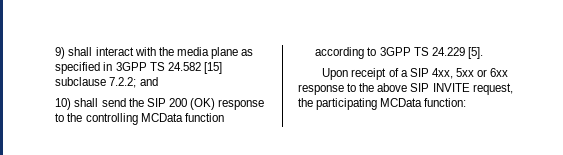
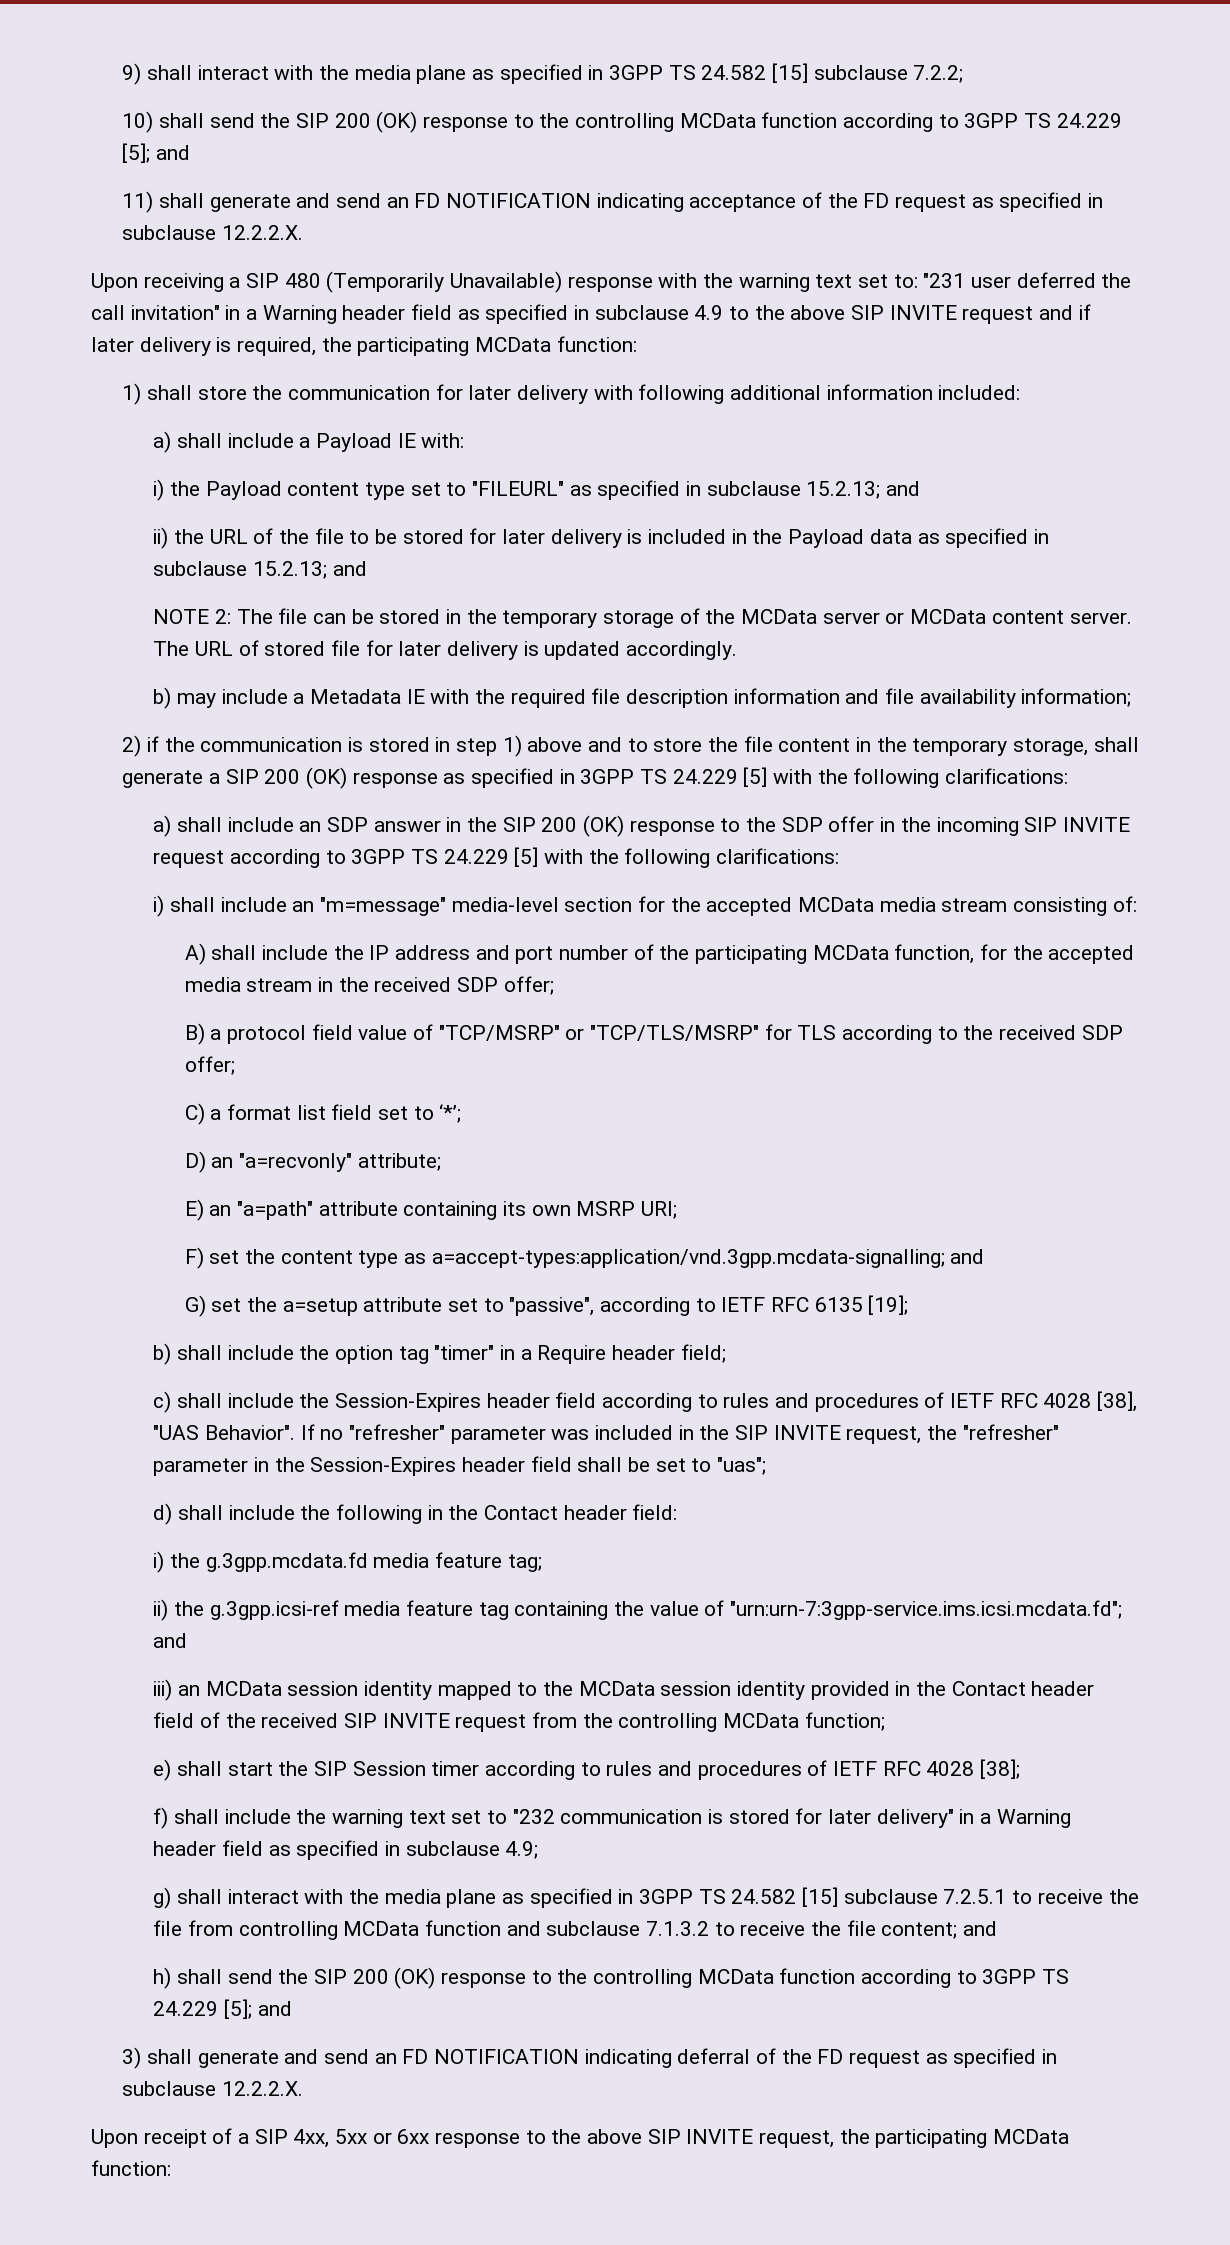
- 9) shall interact with the media plane as specified in 3GPP TS 24.582 [15] subclause 7.2.2; and
+ 9) shall interact with the media plane as specified in 3GPP TS 24.582 [15] subclause 7.2.2;
- 10) shall send the SIP 200 (OK) response to the controlling MCData function according to 3GPP TS 24.229 [5].
+ 10) shall send the SIP 200 (OK) response to the controlling MCData function according to 3GPP TS 24.229 [5]; and
+ 11) shall generate and send an FD NOTIFICATION indicating acceptance of the FD request as specified in subclause 12.2.2.X.
+ Upon receiving a SIP 480 (Temporarily Unavailable) response with the warning text set to: "231 user deferred the call invitation" in a Warning header field as specified in subclause 4.9 to the above SIP INVITE request and if later delivery is required, the participating MCData function:
+ 1) shall store the communication for later delivery with following additional information included:
+ a) shall include a Payload IE with:
+ i) the Payload content type set to "FILEURL" as specified in subclause 15.2.13; and
+ ii) the URL of the file to be stored for later delivery is included in the Payload data as specified in subclause 15.2.13; and
+ NOTE 2: The file can be stored in the temporary storage of the MCData server or MCData content server. The URL of stored file for later delivery is updated accordingly.
+ b) may include a Metadata IE with the required file description information and file availability information;
+ 2) if the communication is stored in step 1) above and to store the file content in the temporary storage, shall generate a SIP 200 (OK) response as specified in 3GPP TS 24.229 [5] with the following clarifications:
+ a) shall include an SDP answer in the SIP 200 (OK) response to the SDP offer in the incoming SIP INVITE request according to 3GPP TS 24.229 [5] with the following clarifications:
+ i) shall include an "m=message" media-level section for the accepted MCData media stream consisting of:
+ A) shall include the IP address and port number of the participating MCData function, for the accepted media stream in the received SDP offer;
+ B) a protocol field value of "TCP/MSRP" or "TCP/TLS/MSRP" for TLS according to the received SDP offer;
+ C) a format list field set to ‘*’;
+ D) an "a=recvonly" attribute;
+ E) an "a=path" attribute containing its own MSRP URI;
+ F) set the content type as a=accept-types:application/vnd.3gpp.mcdata-signalling; and
+ G) set the a=setup attribute set to "passive", according to IETF RFC 6135 [19];
+ b) shall include the option tag "timer" in a Require header field;
+ c) shall include the Session-Expires header field according to rules and procedures of IETF RFC 4028 [38], "UAS Behavior". If no "refresher" parameter was included in the SIP INVITE request, the "refresher" parameter in the Session-Expires header field shall be set to "uas";
+ d) shall include the following in the Contact header field:
+ i) the g.3gpp.mcdata.fd media feature tag;
+ ii) the g.3gpp.icsi-ref media feature tag containing the value of "urn:urn-7:3gpp-service.ims.icsi.mcdata.fd"; and
+ iii) an MCData session identity mapped to the MCData session identity provided in the Contact header field of the received SIP INVITE request from the controlling MCData function;
+ e) shall start the SIP Session timer according to rules and procedures of IETF RFC 4028 [38];
+ f) shall include the warning text set to "232 communication is stored for later delivery" in a Warning header field as specified in subclause 4.9;
+ g) shall interact with the media plane as specified in 3GPP TS 24.582 [15] subclause 7.2.5.1 to receive the file from controlling MCData function and subclause 7.1.3.2 to receive the file content; and
+ h) shall send the SIP 200 (OK) response to the controlling MCData function according to 3GPP TS 24.229 [5]; and
+ 3) shall generate and send an FD NOTIFICATION indicating deferral of the FD request as specified in subclause 12.2.2.X.

